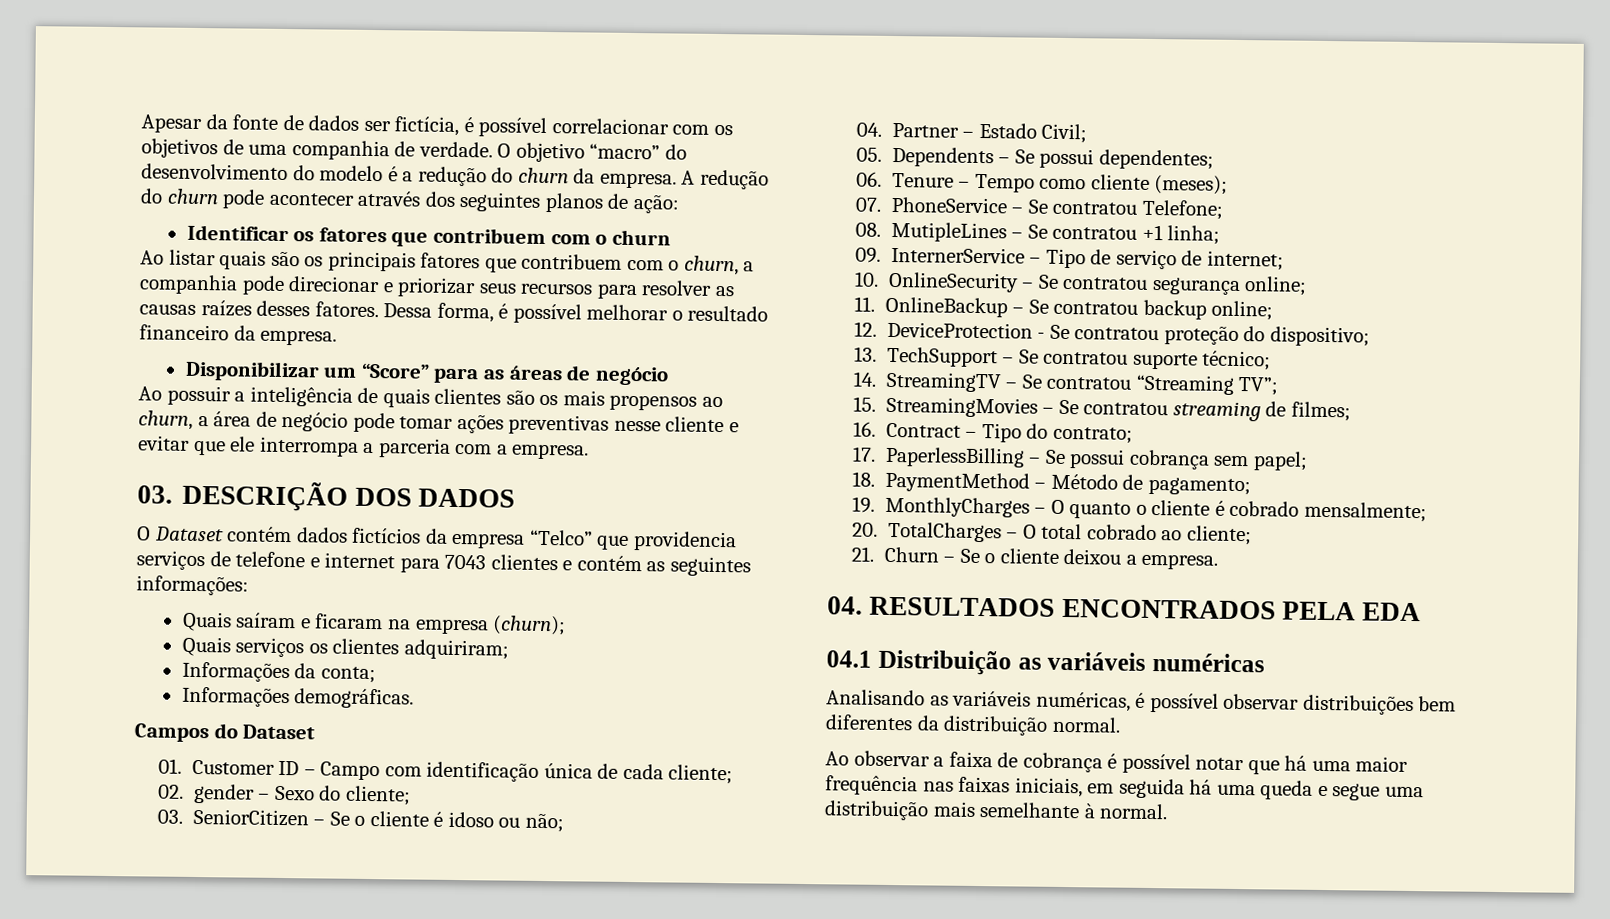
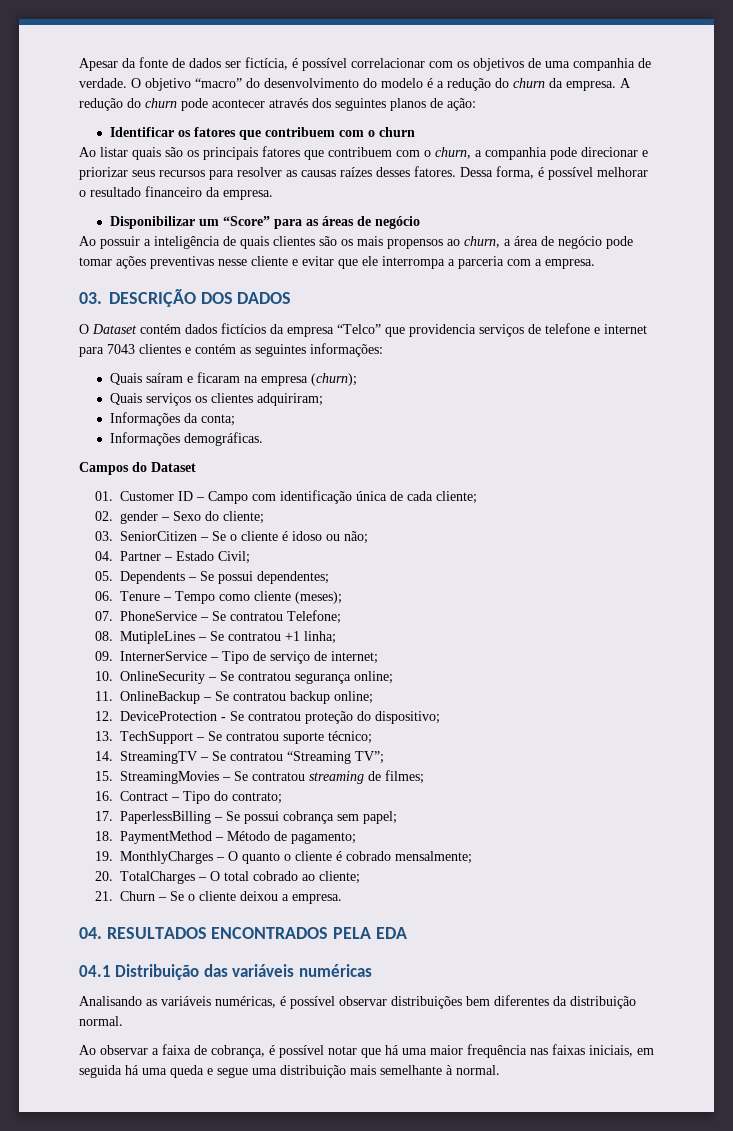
- 04.1 Distribuição as variáveis numéricas
+ 04.1 Distribuição das variáveis numéricas
- Ao observar a faixa de cobrança é possível notar que há uma maior frequência nas faixas iniciais, em seguida há uma queda e segue uma distribuição mais semelhante à normal.
+ Ao observar a faixa de cobrança, é possível notar que há uma maior frequência nas faixas iniciais, em seguida há uma queda e segue uma distribuição mais semelhante à normal.

